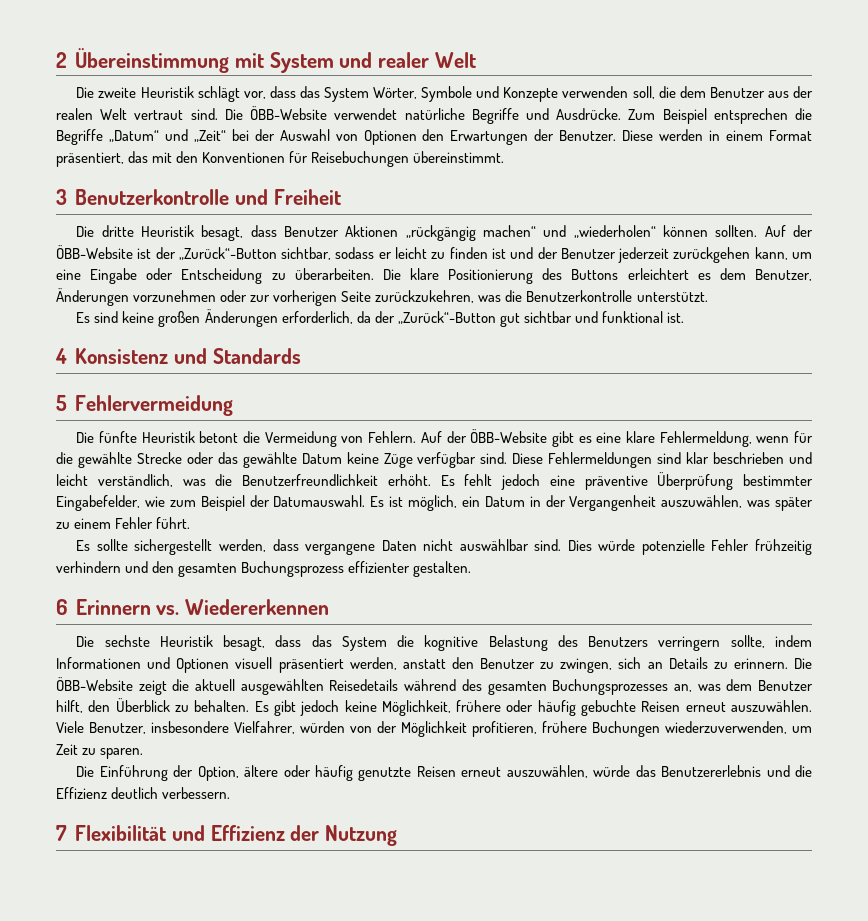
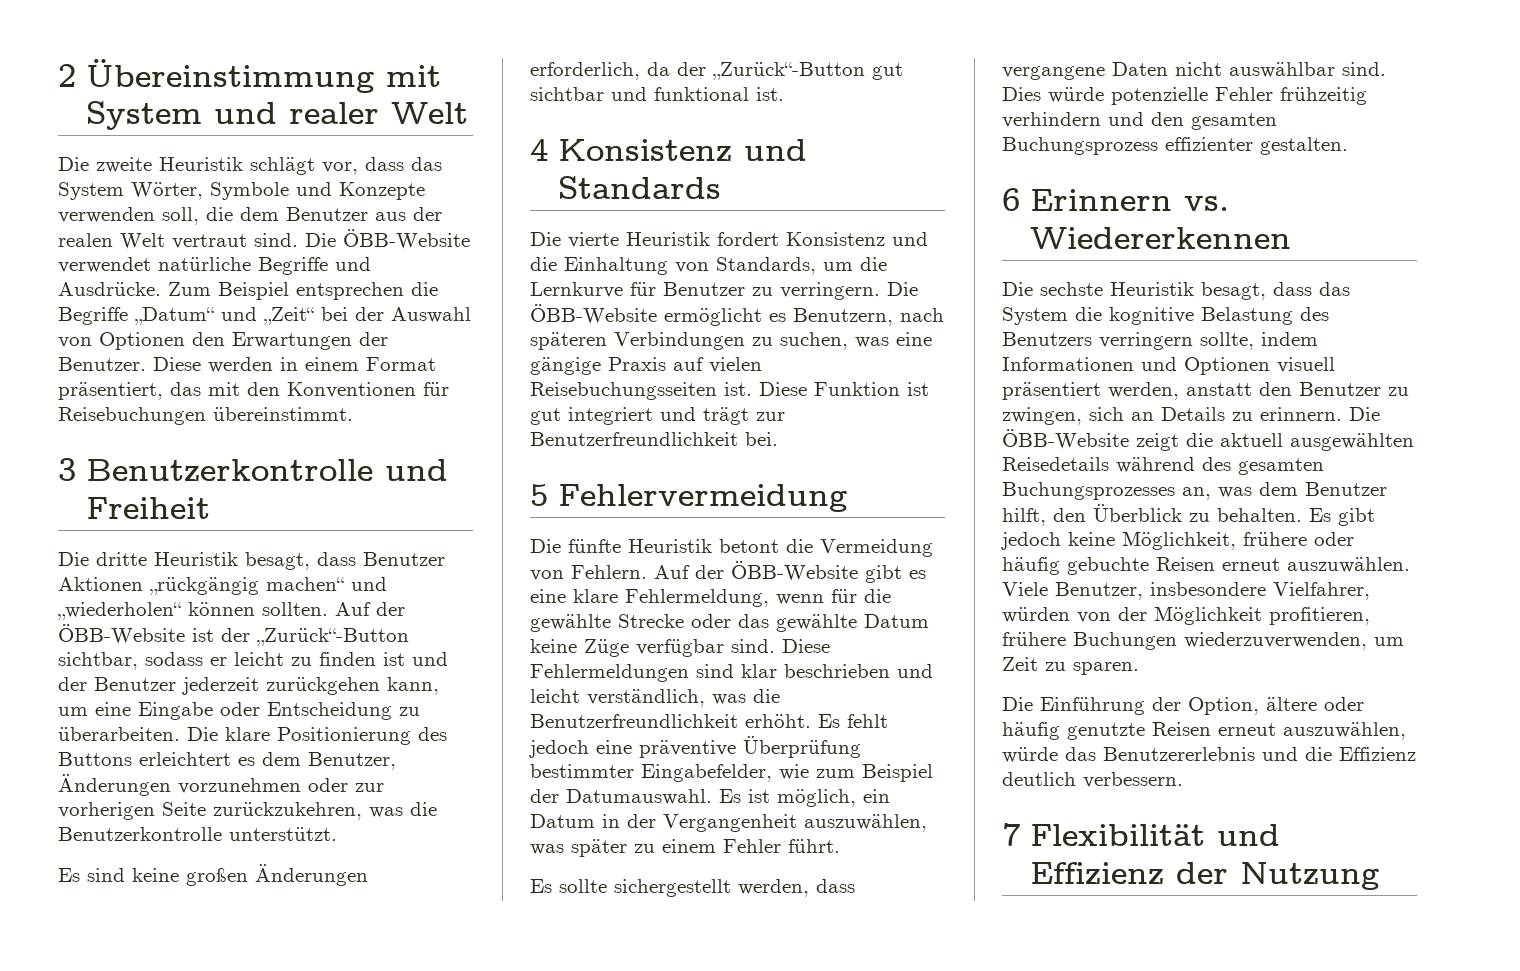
+ Die vierte Heuristik fordert Konsistenz und die Einhaltung von Standards, um die Lernkurve für Benutzer zu verringern. Die ÖBB-Website ermöglicht es Benutzern, nach späteren Verbindungen zu suchen, was eine gängige Praxis auf vielen Reisebuchungsseiten ist. Diese Funktion ist gut integriert und trägt zur Benutzerfreundlichkeit bei.

